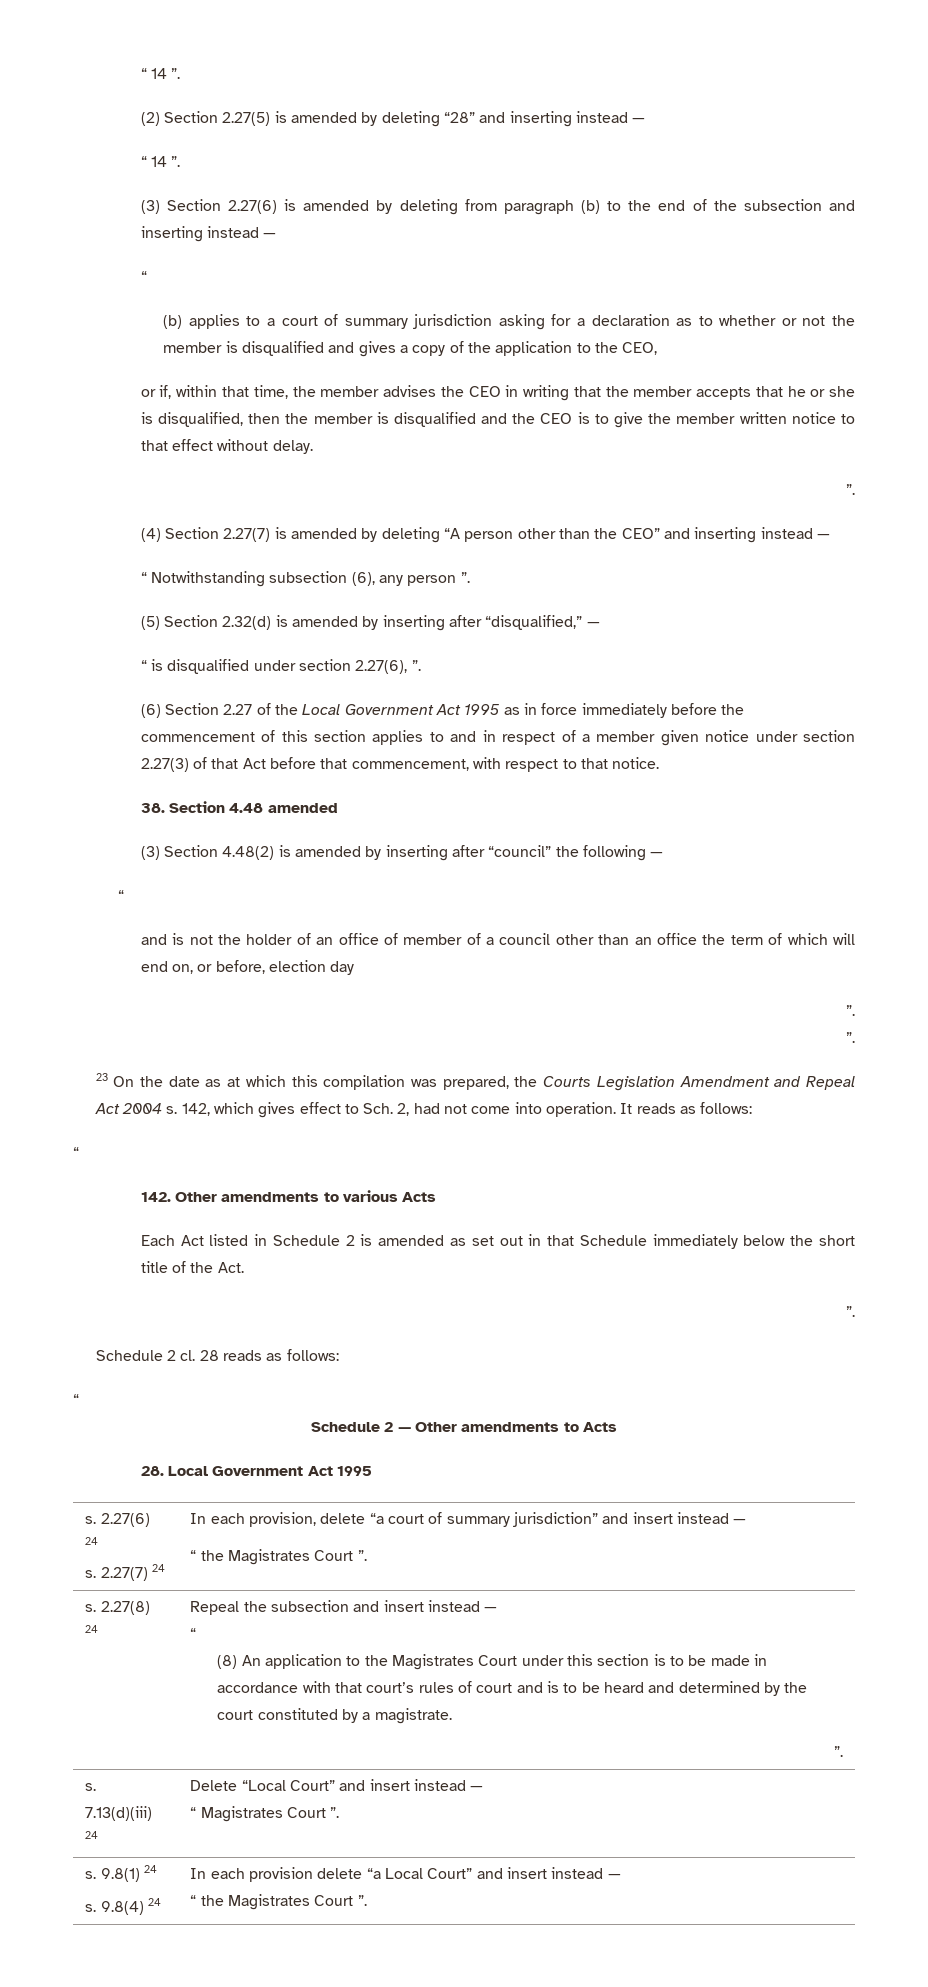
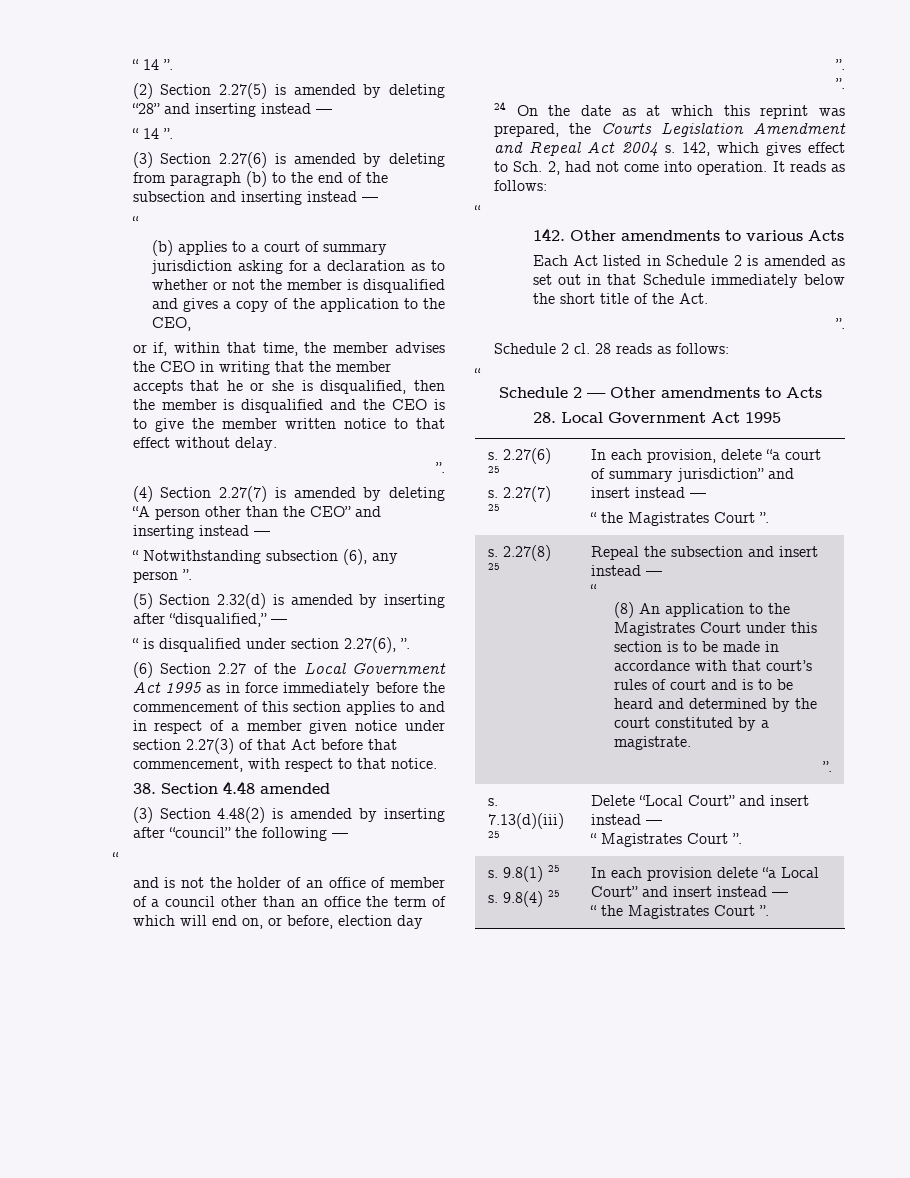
- 23 On the date as at which this compilation was prepared, the Courts Legislation Amendment and Repeal Act 2004 s.
+ 24 On the date as at which this reprint was prepared, the Courts Legislation Amendment and Repeal Act 2004 s.
- s. 2.27(6) 24
- s. 2.27(7) 24 | In each provision, delete “a court of summary jurisdiction” and insert instead —
+ s. 2.27(6) 25
+ s. 2.27(7) 25 | In each provision, delete “a court of summary jurisdiction” and insert instead —
- 2.27(8) 24
+ 2.27(8) 25
- s. 7.13(d)(iii) 24 | Delete “Local Court” and insert instead —
+ s. 7.13(d)(iii) 25 | Delete “Local Court” and insert instead —
- s. 9.8(1) 24
- s. 9.8(4) 24 | In each provision delete “a Local Court” and insert instead —
+ s. 9.8(1) 25
+ s. 9.8(4) 25 | In each provision delete “a Local Court” and insert instead —

